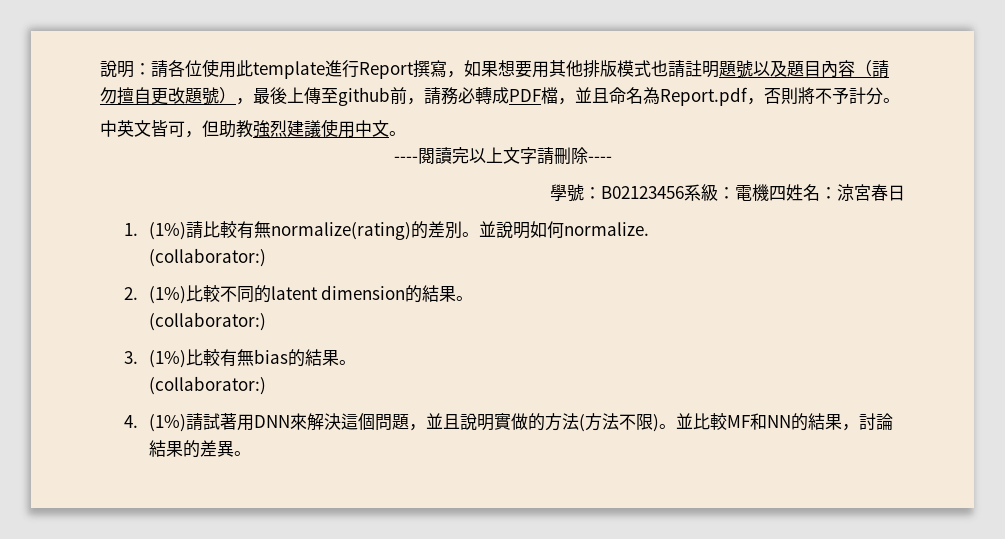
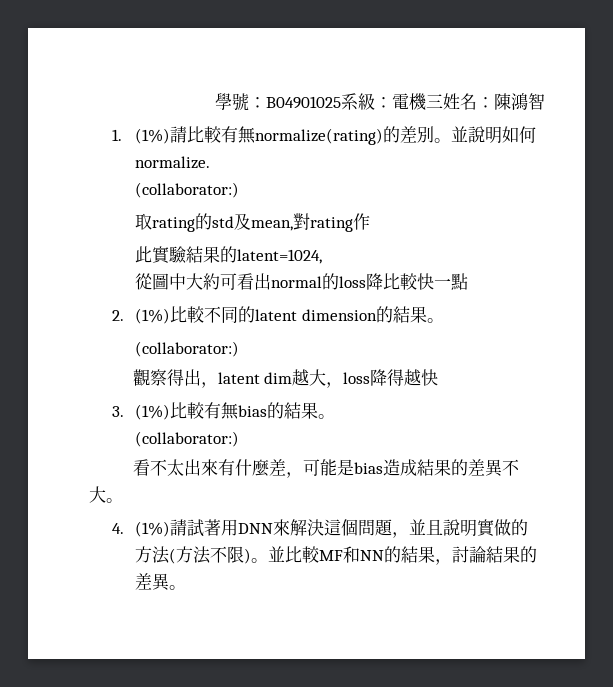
- 說明：請各位使用此template進行Report撰寫，如果想要用其他排版模式也請註明題號以及題目內容（請勿擅自更改題號），最後上傳至github前，請務必轉成PDF檔，並且命名為Report.pdf，否則將不予計分。
- 中英文皆可，但助教強烈建議使用中文。
- ----閱讀完以上文字請刪除----
- 學號：B02123456系級：電機四姓名：涼宮春日
+ 學號：B04901025系級：電機三姓名：陳鴻智
+ 取rating的std及mean,對rating作
+ 此實驗結果的latent=1024,
+ 從圖中大約可看出normal的loss降比較快一點
+ 觀察得出，latent dim越大，loss降得越快
+ 看不太出來有什麼差，可能是bias造成結果的差異不大。

